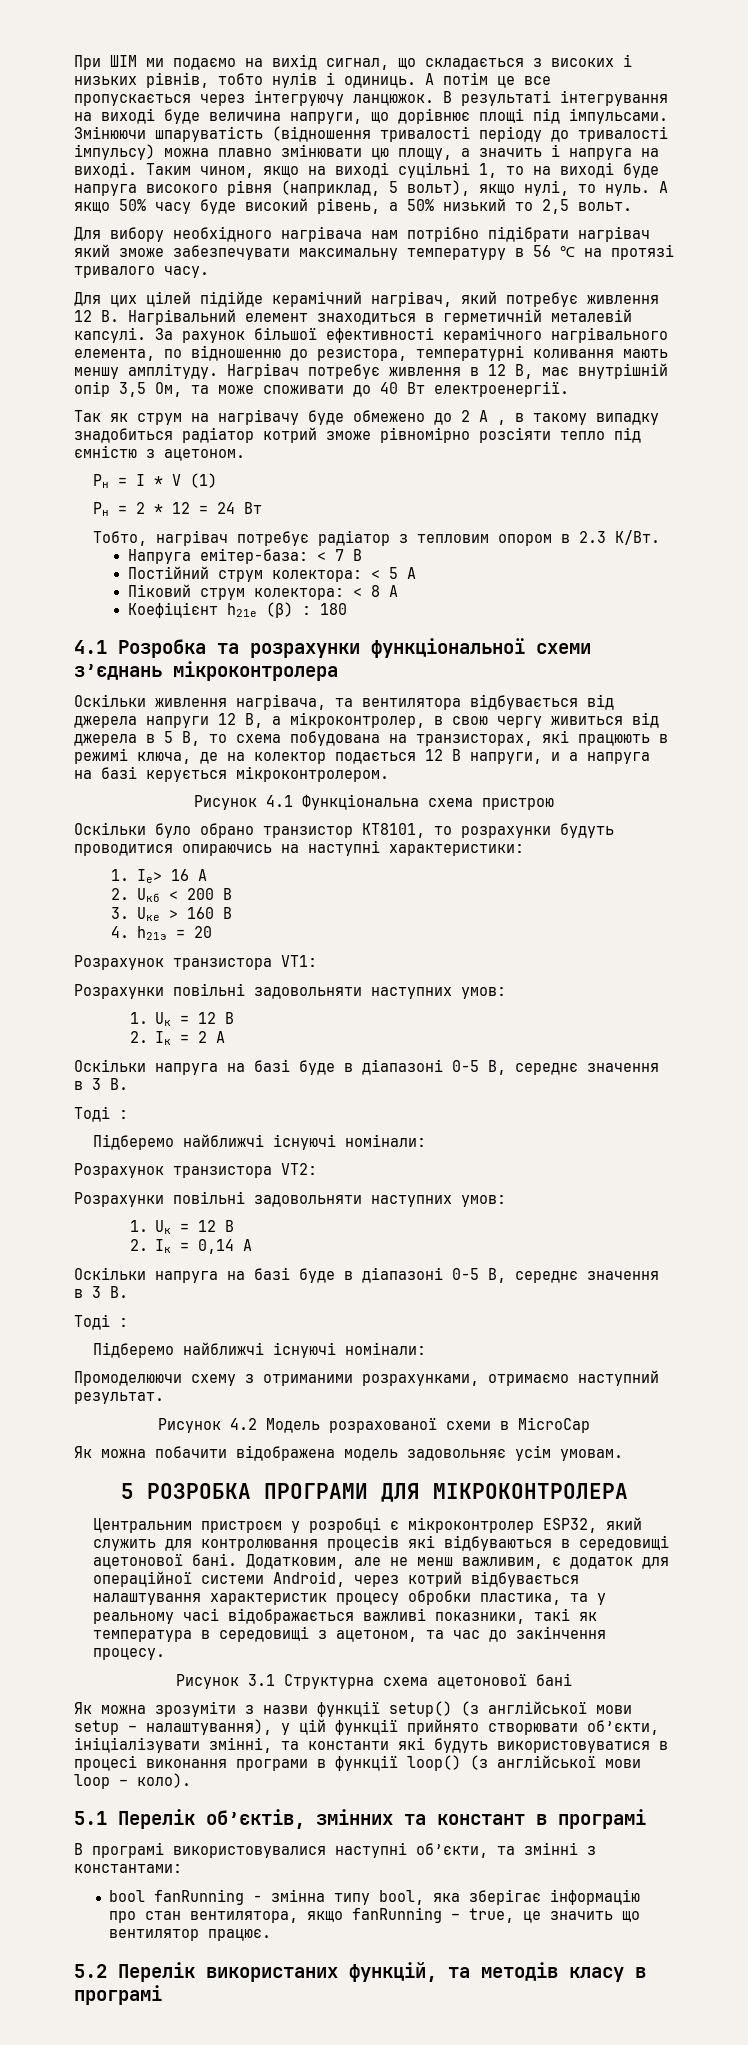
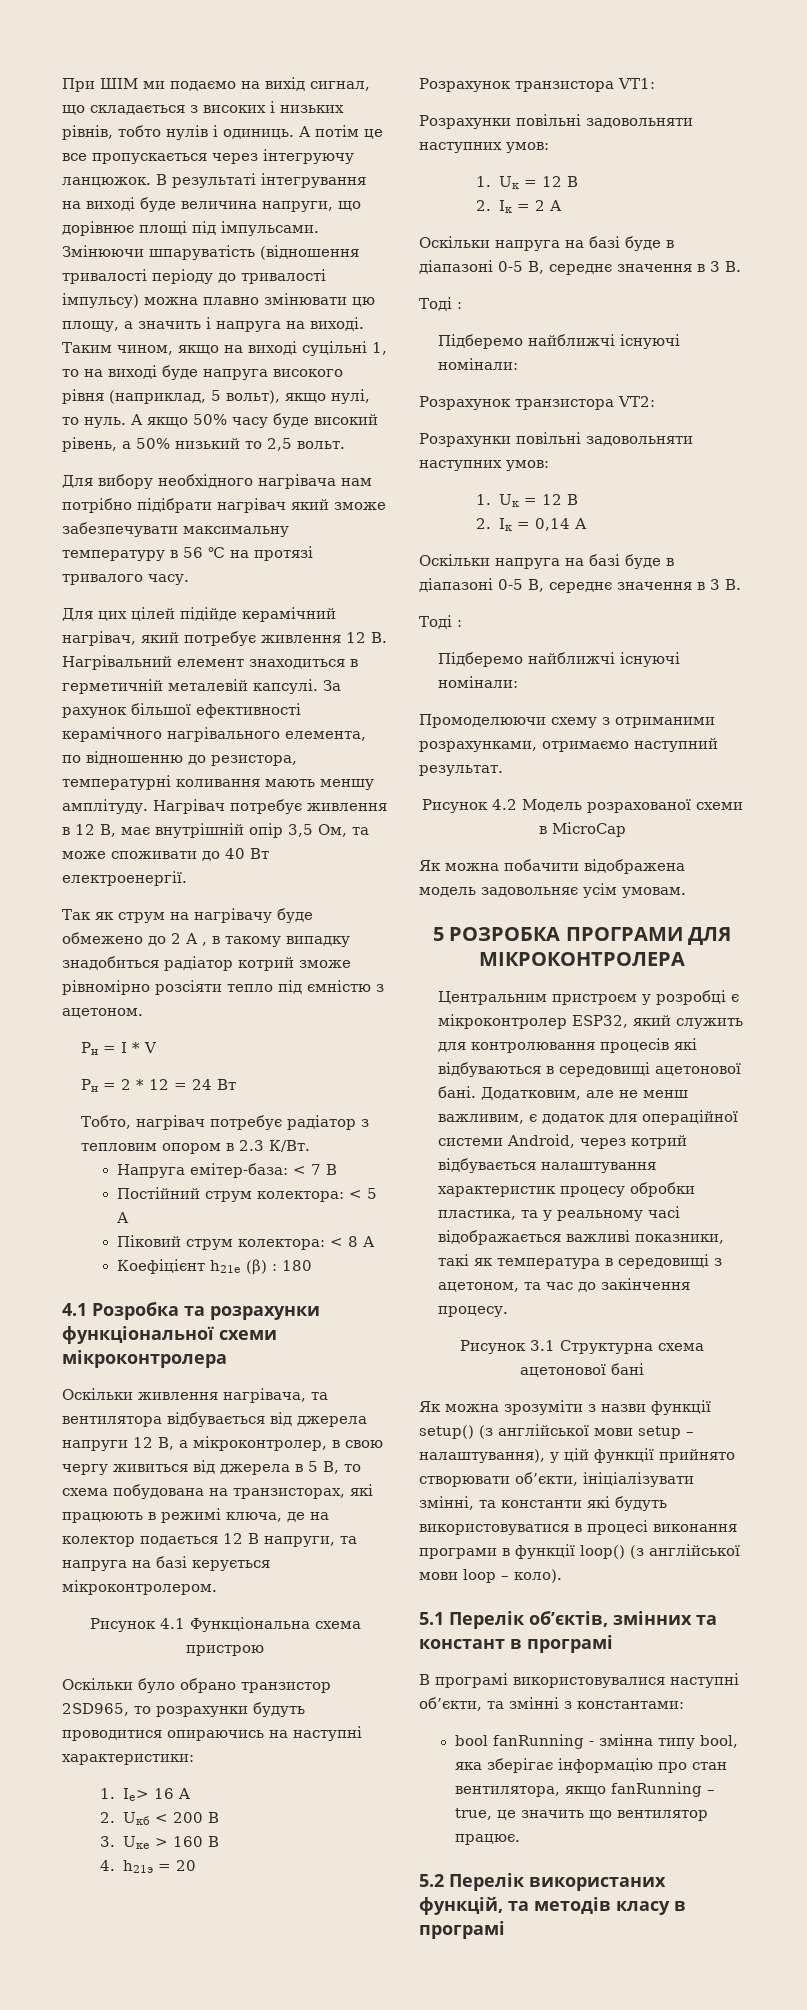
- Pн = I * V (1)
+ Pн = I * V
- 4.1 Розробка та розрахунки функціональної схеми з’єднань мікроконтролера
+ 4.1 Розробка та розрахунки функціональної схеми мікроконтролера
- Оскільки живлення нагрівача, та вентилятора відбувається від джерела напруги 12 В, а мікроконтролер, в свою чергу живиться від джерела в 5 В, то схема побудована на транзисторах, які працюють в режимі ключа, де на колектор подається 12 В напруги, и а напруга на базі керується мікроконтролером.
+ Оскільки живлення нагрівача, та вентилятора відбувається від джерела напруги 12 В, а мікроконтролер, в свою чергу живиться від джерела в 5 В, то схема побудована на транзисторах, які працюють в режимі ключа, де на колектор подається 12 В напруги, та напруга на базі керується мікроконтролером.
- Оскільки було обрано транзистор КТ8101, то розрахунки будуть проводитися опираючись на наступні характеристики:
+ Оскільки було обрано транзистор 2SD965, то розрахунки будуть проводитися опираючись на наступні характеристики:

